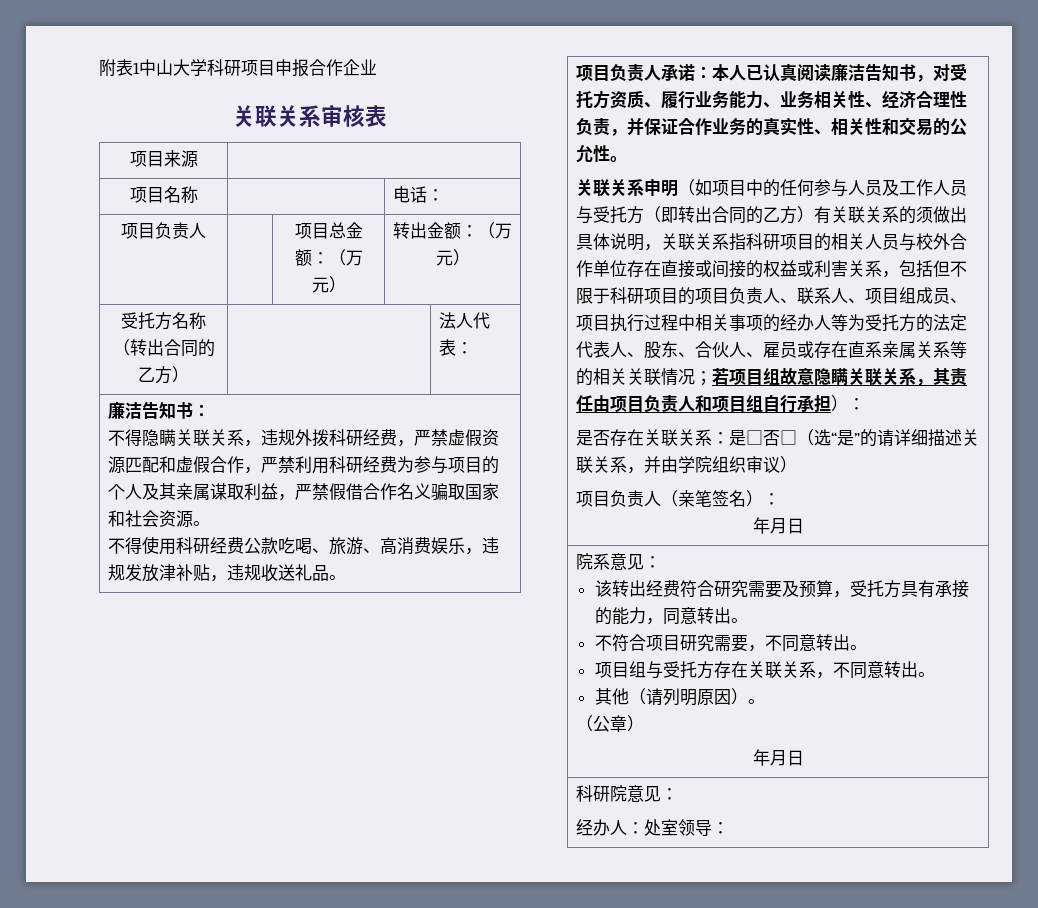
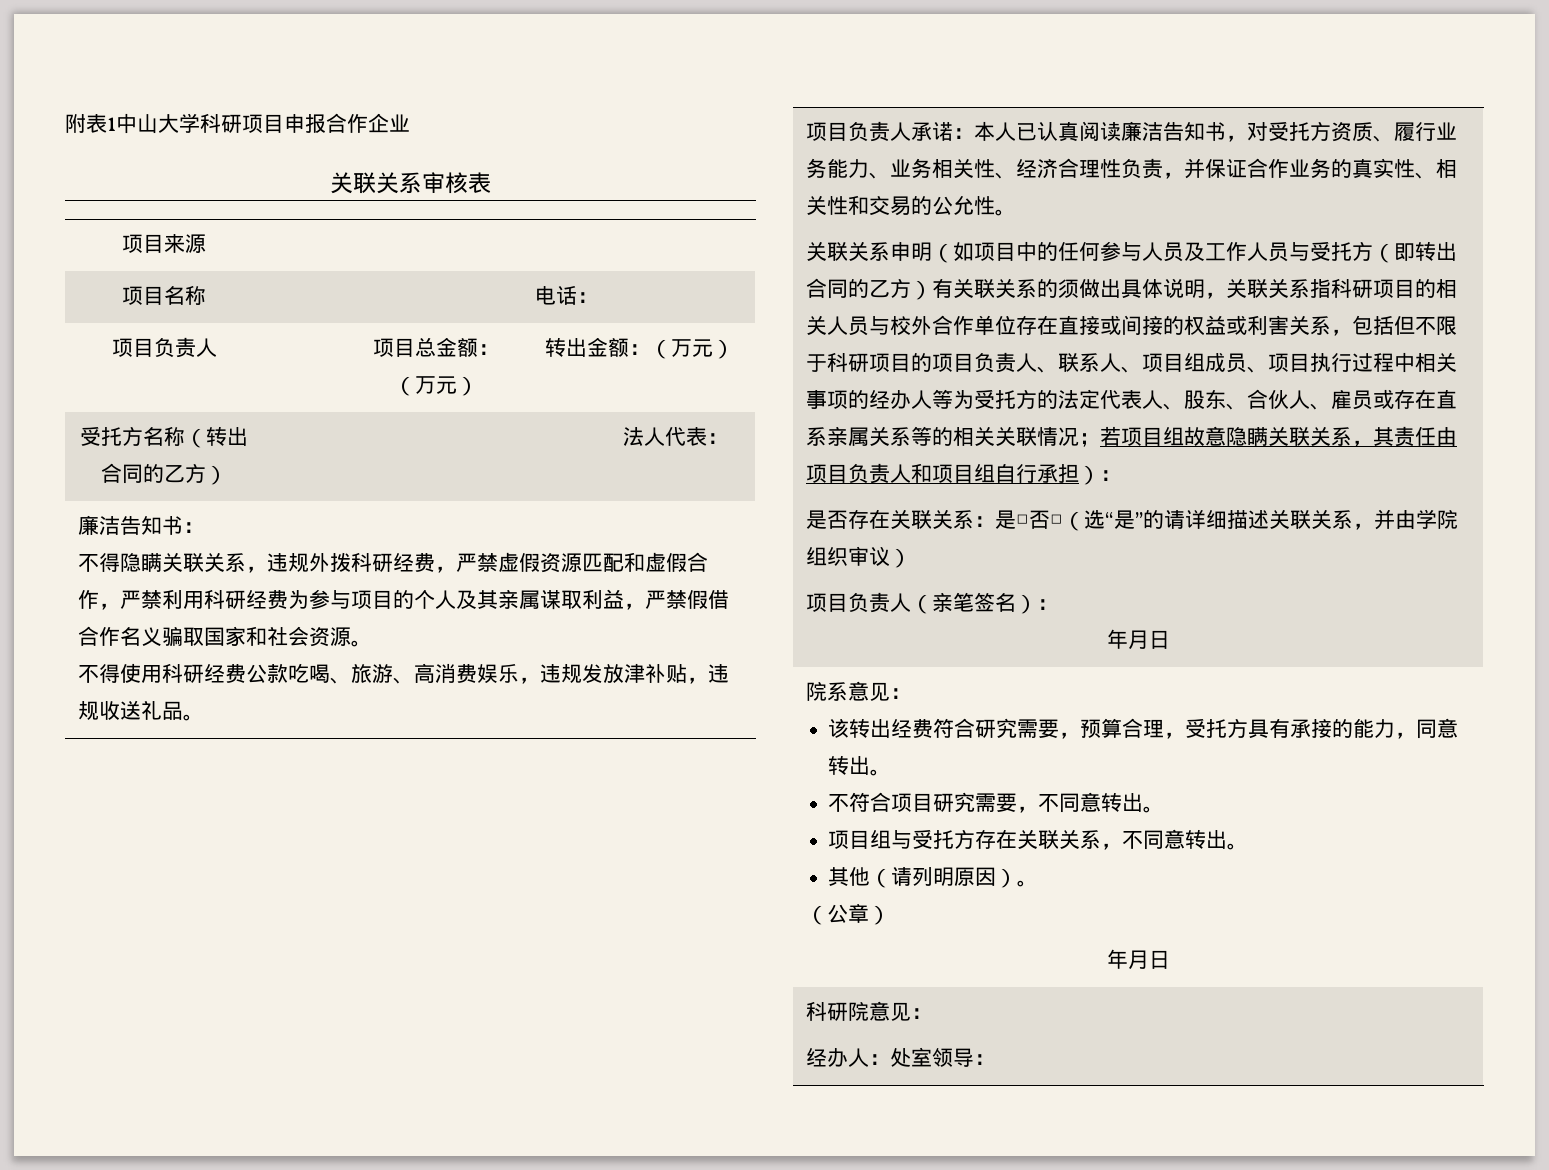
- 该转出经费符合研究需要及预算，受托方具有承接的能力，同意转出。
+ 该转出经费符合研究需要，预算合理，受托方具有承接的能力，同意转出。

